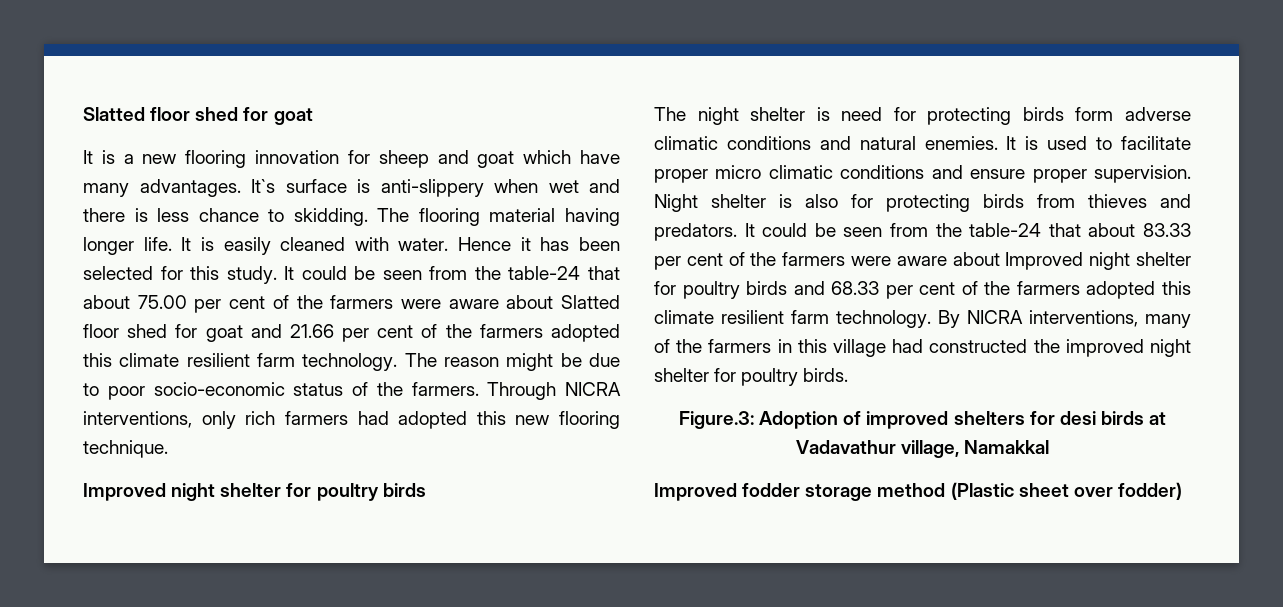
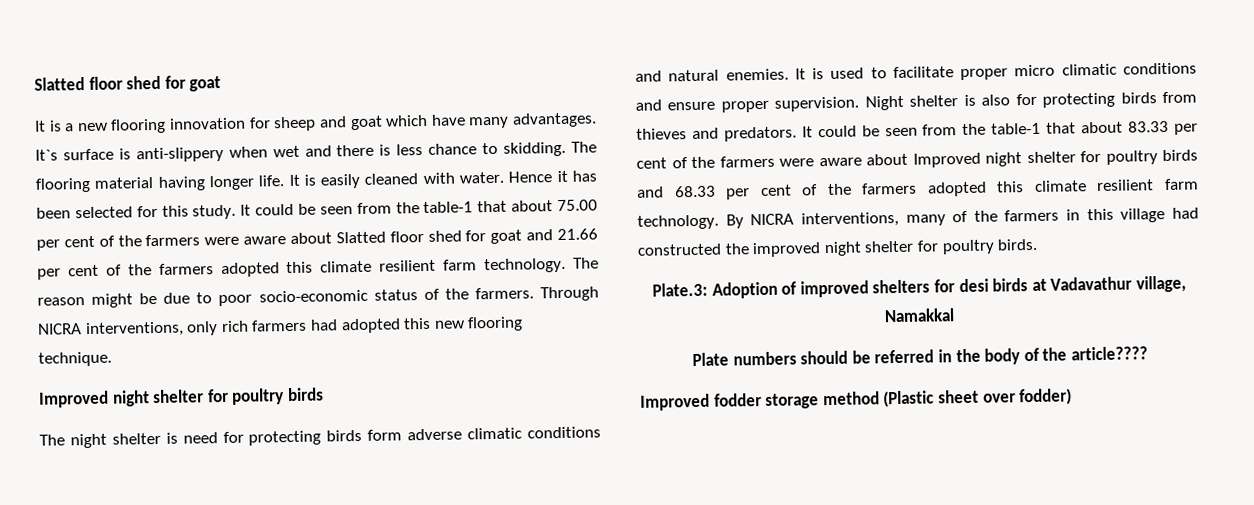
- It could be seen from the table-24 that about 75.00 per cent of the farmers were aware about Slatted floor shed for goat and 21.66 per cent of the farmers adopted this climate resilient farm technology.
+ It could be seen from the table-1 that about 75.00 per cent of the farmers were aware about Slatted floor shed for goat and 21.66 per cent of the farmers adopted this climate resilient farm technology.
- It could be seen from the table-24 that about 83.33 per cent of the farmers were aware about Improved night shelter for poultry birds and 68.33 per cent of the farmers adopted this climate resilient farm technology.
+ It could be seen from the table-1 that about 83.33 per cent of the farmers were aware about Improved night shelter for poultry birds and 68.33 per cent of the farmers adopted this climate resilient farm technology.
- Figure.3: Adoption of improved shelters for desi birds at Vadavathur village, Namakkal
+ Plate.3: Adoption of improved shelters for desi birds at Vadavathur village, Namakkal
+ Plate numbers should be referred in the body of the article????

